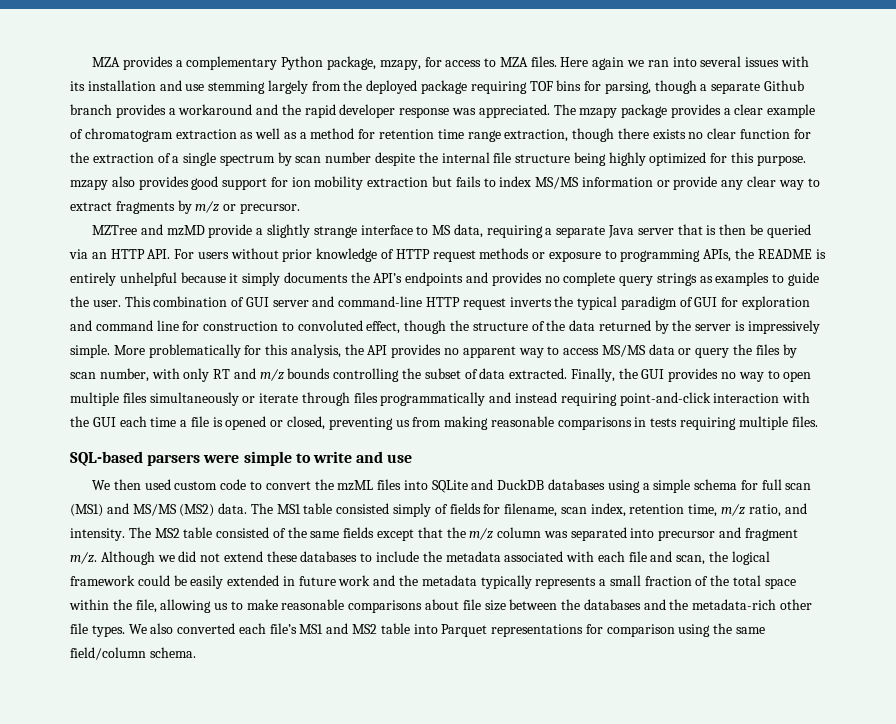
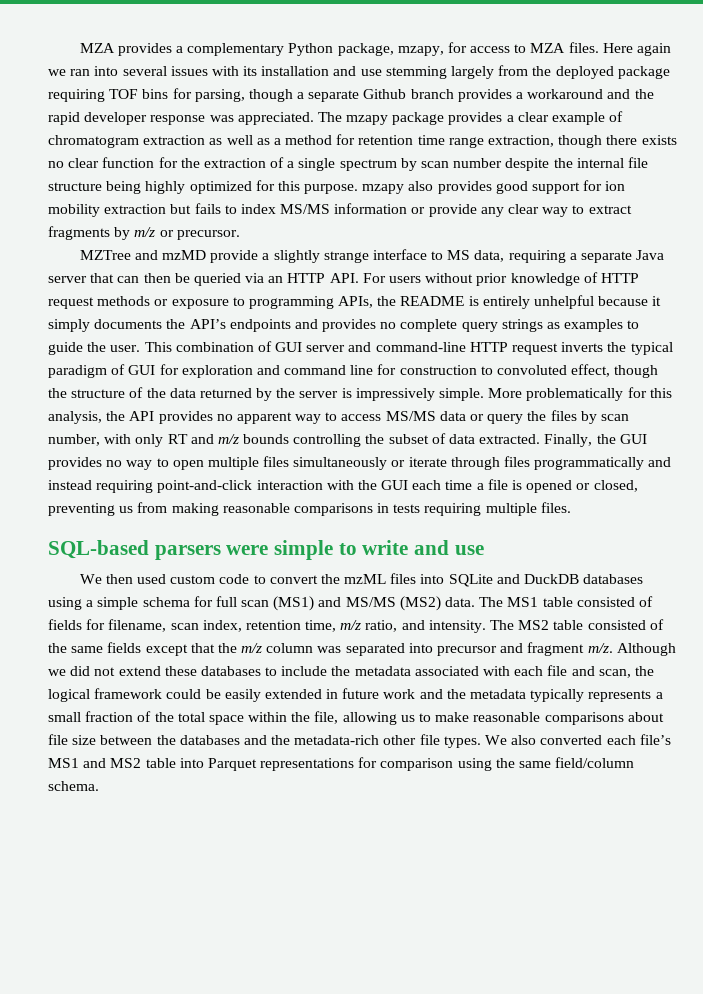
- MZTree and mzMD provide a slightly strange interface to MS data, requiring a separate Java server that is then be queried via an HTTP API. For users without prior knowledge of HTTP request methods or exposure to programming APIs, the README is entirely unhelpful because it simply documents the API’s endpoints and provides no complete query strings as examples to guide the user.
+ MZTree and mzMD provide a slightly strange interface to MS data, requiring a separate Java server that can then be queried via an HTTP API. For users without prior knowledge of HTTP request methods or exposure to programming APIs, the README is entirely unhelpful because it simply documents the API’s endpoints and provides no complete query strings as examples to guide the user.
- The MS1 table consisted simply of fields for filename, scan index, retention time, m/z ratio, and intensity.
+ The MS1 table consisted of fields for filename, scan index, retention time, m/z ratio, and intensity.

